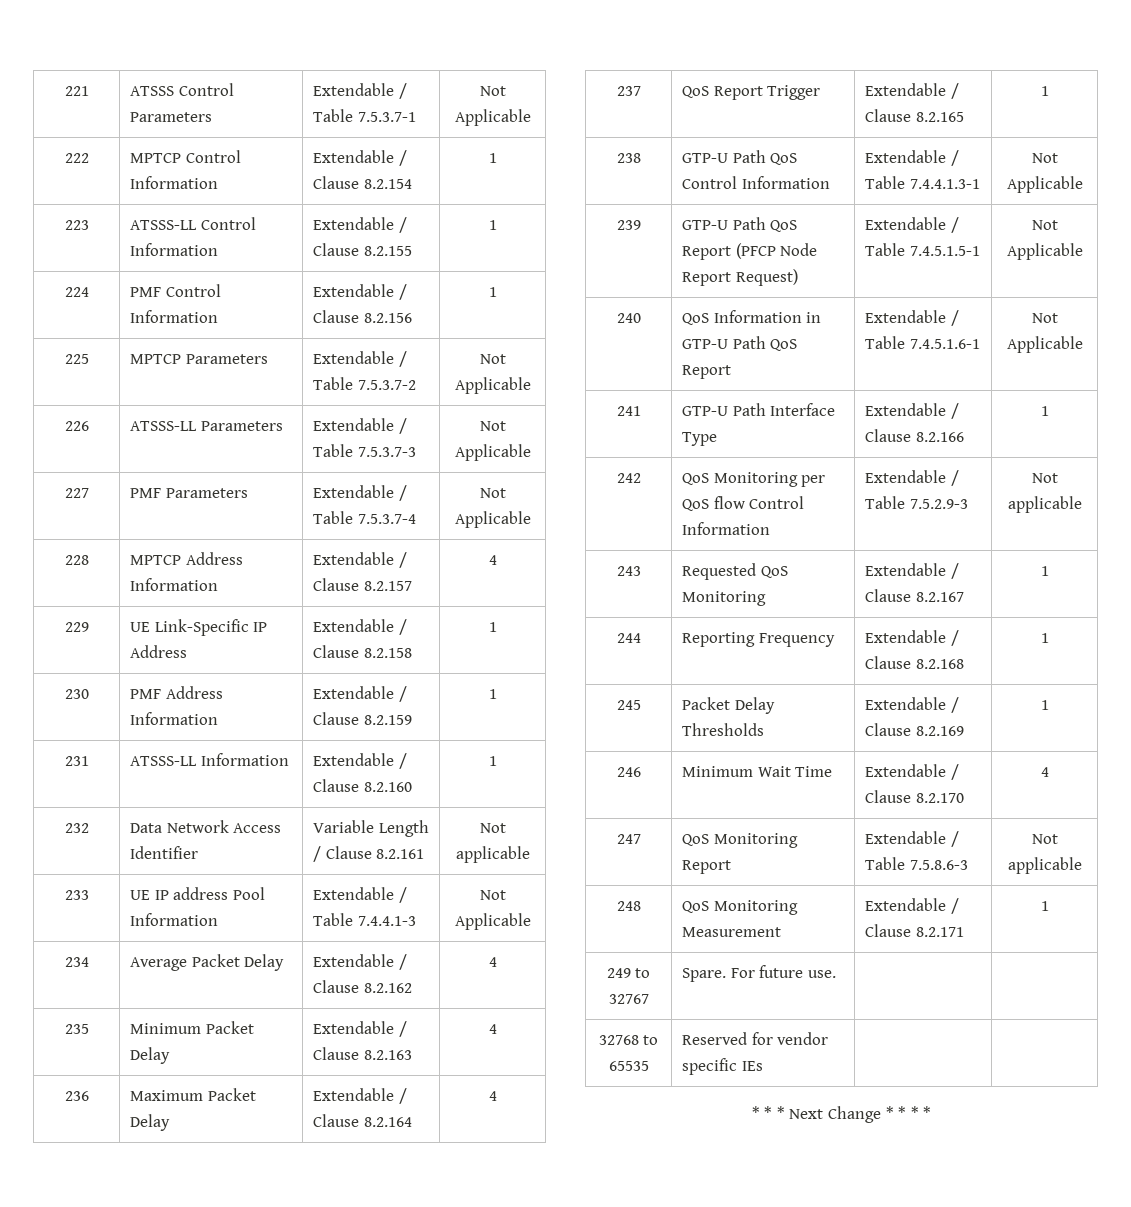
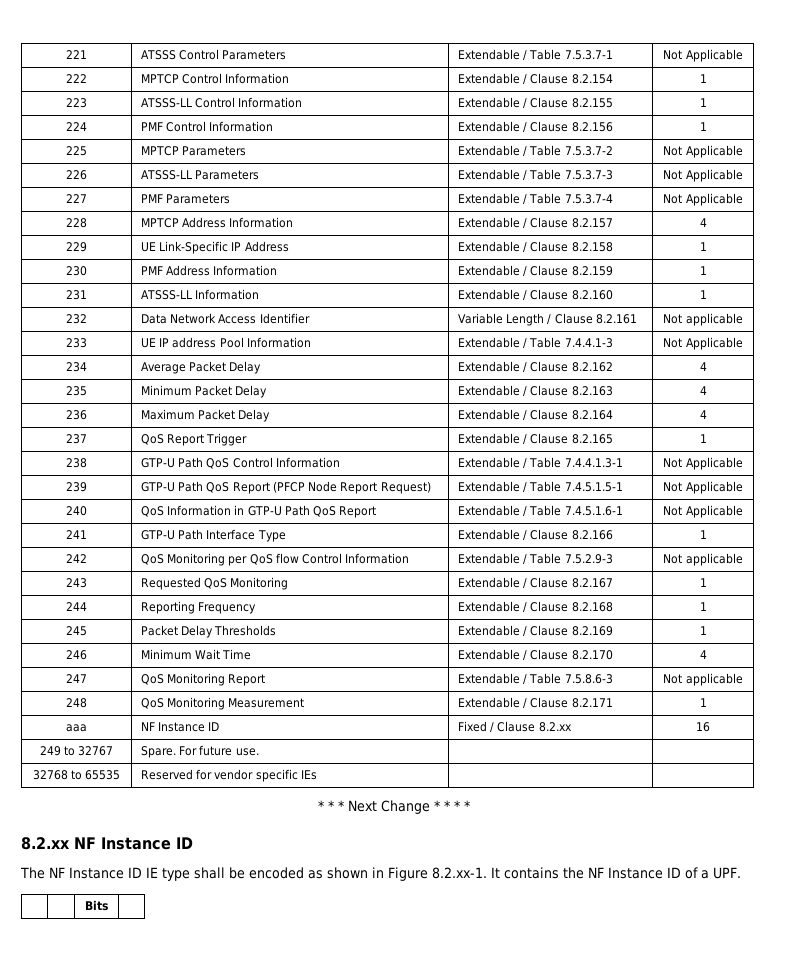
+ aaa | NF Instance ID | Fixed / Clause 8.2.xx | 16
+ 8.2.xx NF Instance ID
+ The NF Instance ID IE type shall be encoded as shown in Figure 8.2.xx-1. It contains the NF Instance ID of a UPF.
+ | | Bits |

